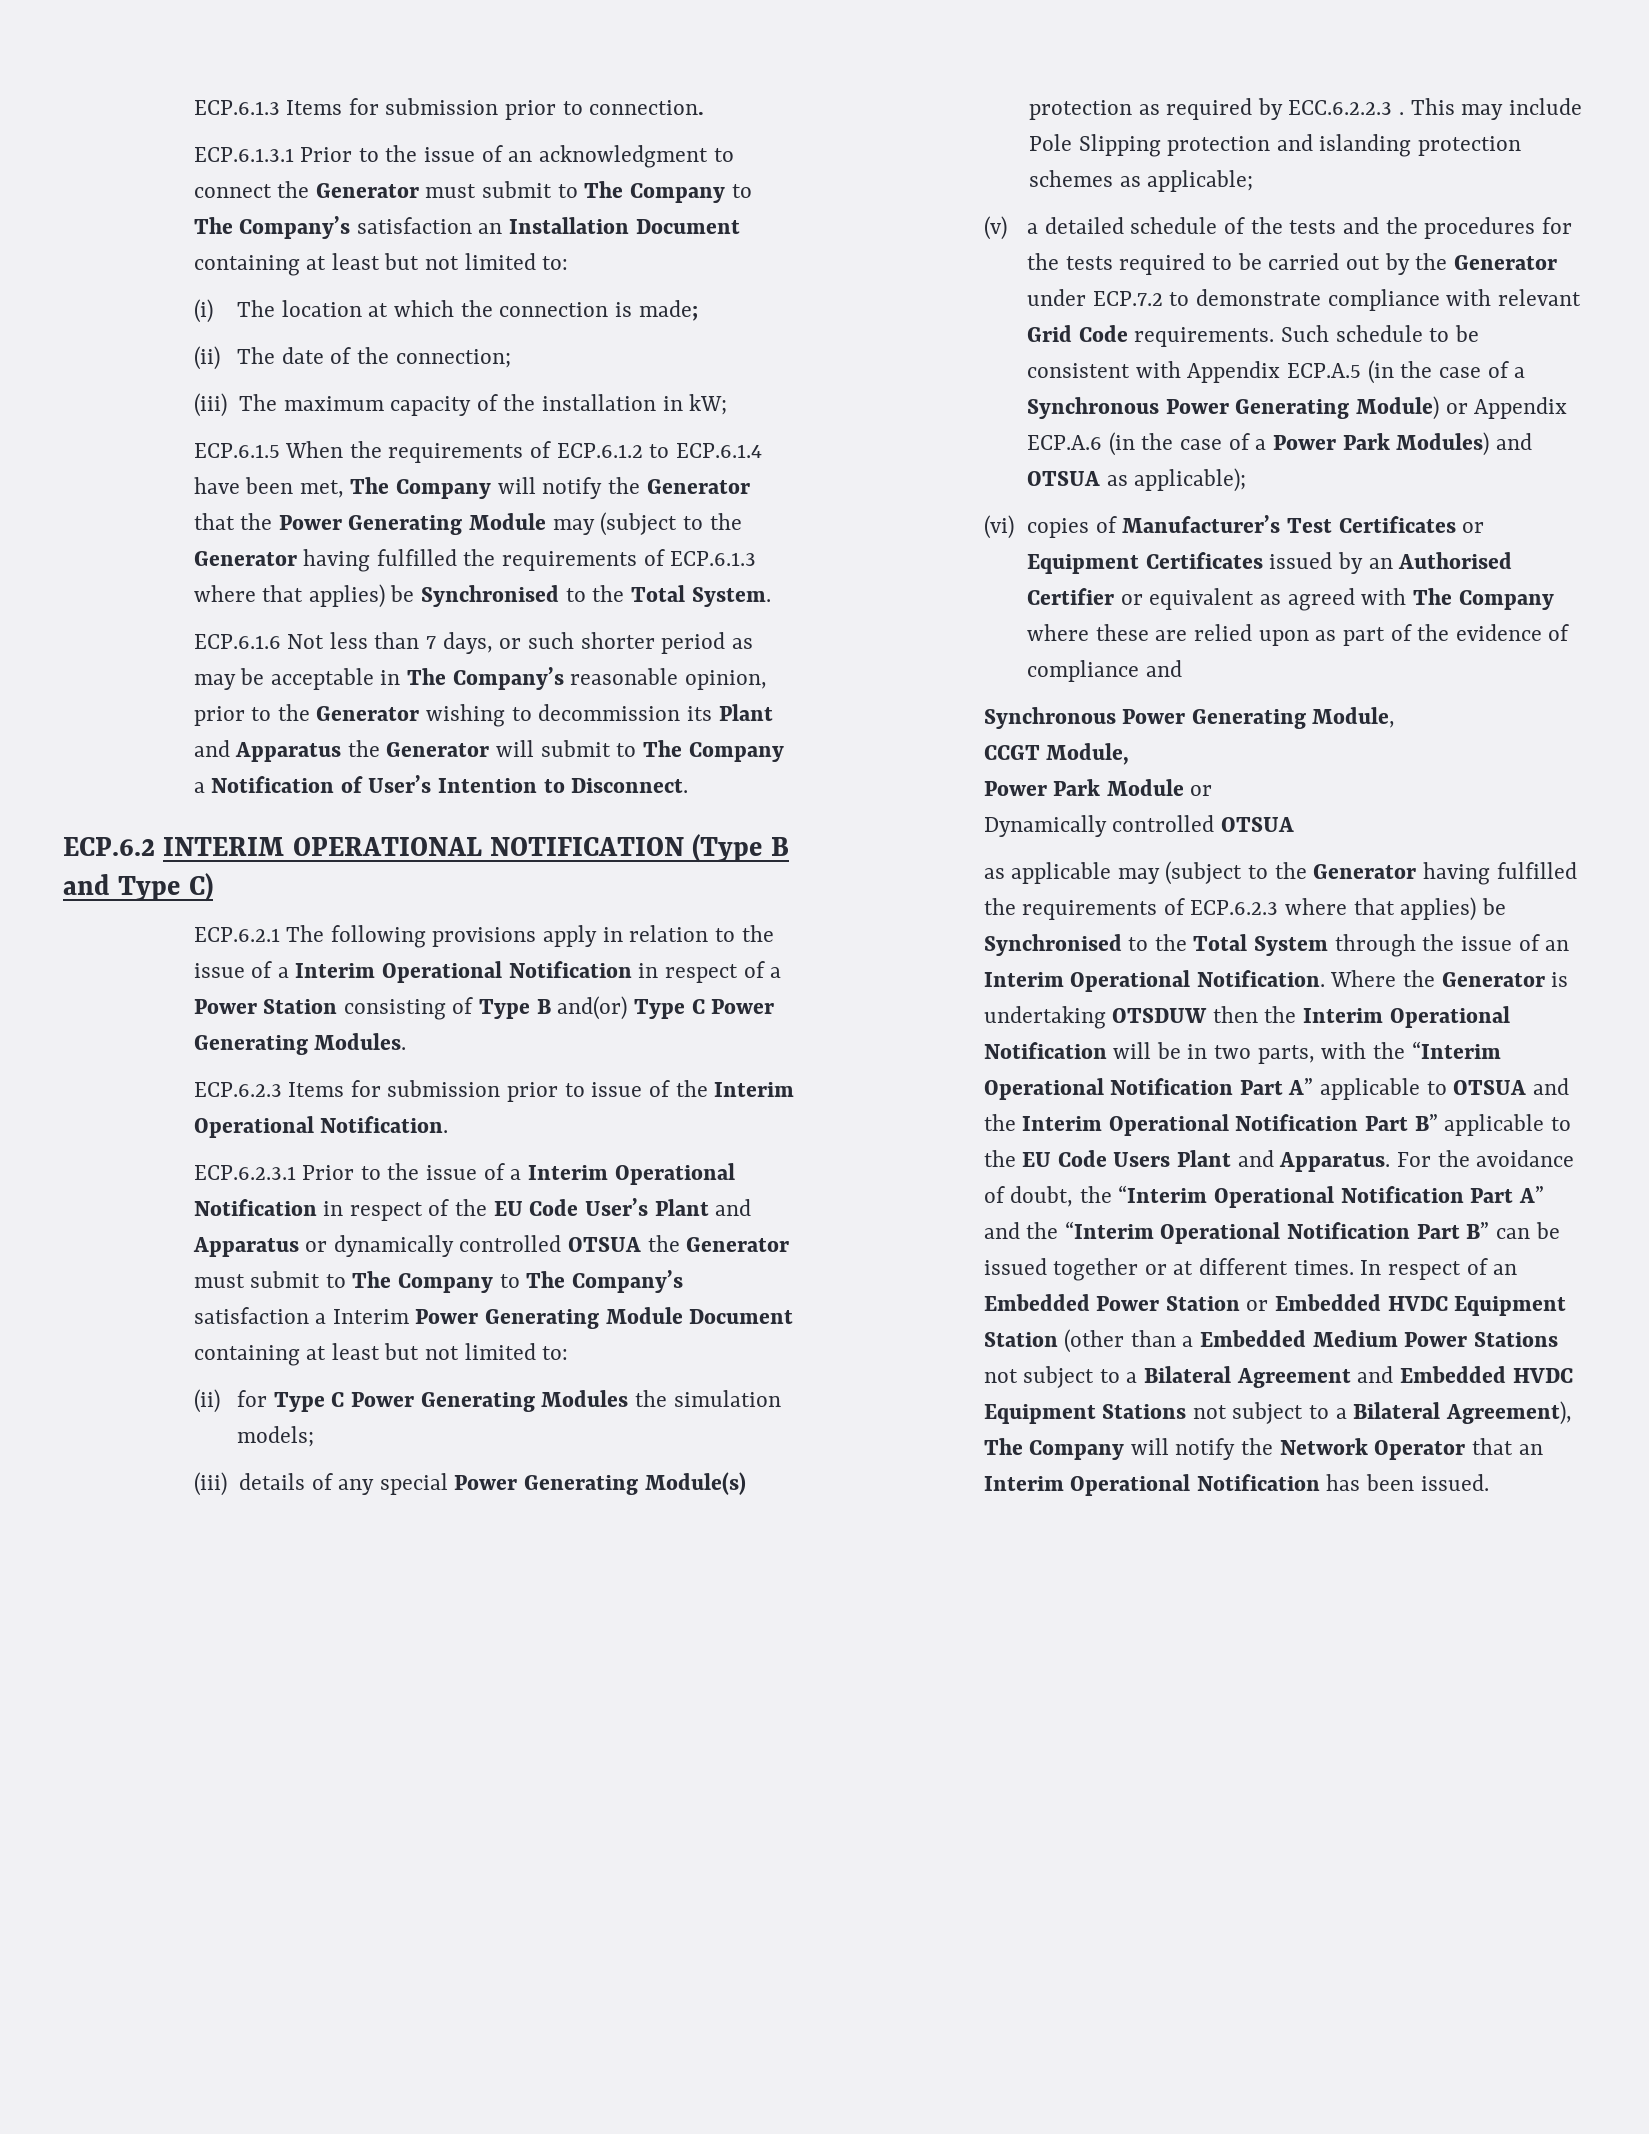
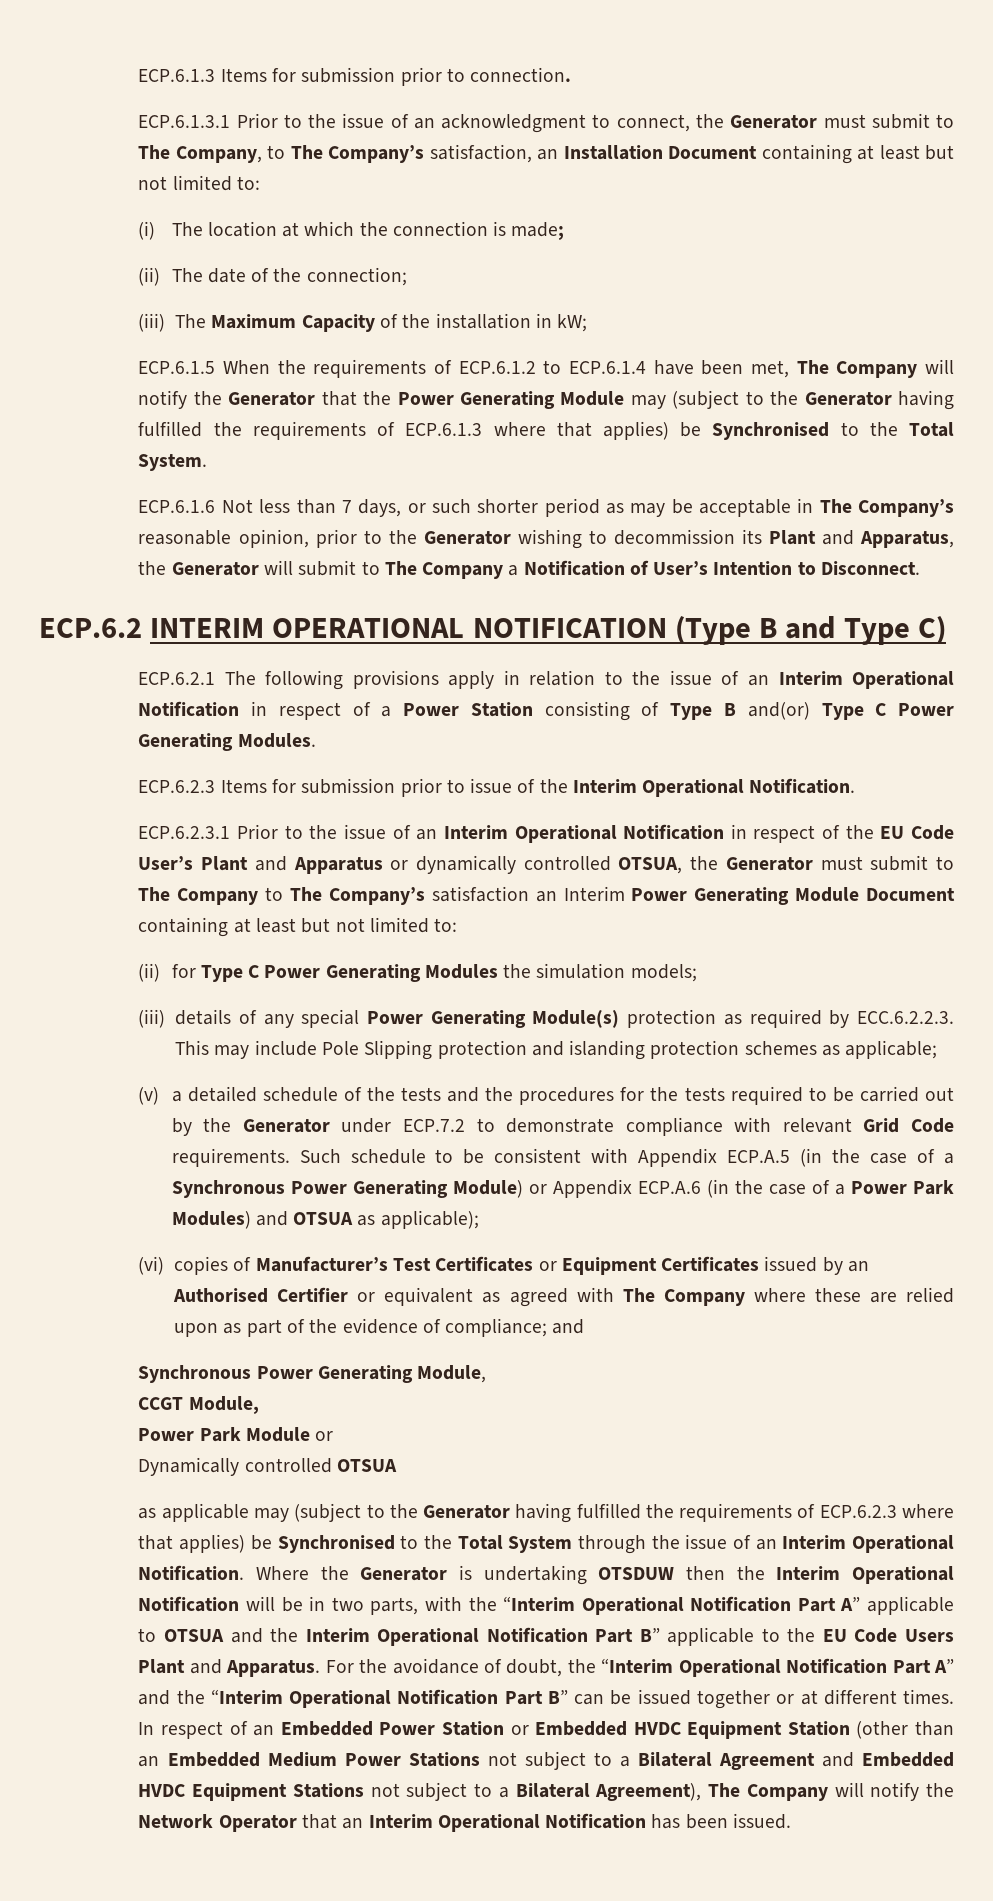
- ECP.6.1.3.1 Prior to the issue of an acknowledgment to connect the Generator must submit to The Company to The Company’s satisfaction an Installation Document containing at least but not limited to:
+ ECP.6.1.3.1 Prior to the issue of an acknowledgment to connect, the Generator must submit to The Company, to The Company’s satisfaction, an Installation Document containing at least but not limited to:
- (iii) The maximum capacity of the installation in kW;
+ (iii) The Maximum Capacity of the installation in kW;
- ECP.6.1.6 Not less than 7 days, or such shorter period as may be acceptable in The Company’s reasonable opinion, prior to the Generator wishing to decommission its Plant and Apparatus the Generator will submit to The Company a Notification of User’s Intention to Disconnect.
+ ECP.6.1.6 Not less than 7 days, or such shorter period as may be acceptable in The Company’s reasonable opinion, prior to the Generator wishing to decommission its Plant and Apparatus, the Generator will submit to The Company a Notification of User’s Intention to Disconnect.
- ECP.6.2.1 The following provisions apply in relation to the issue of a Interim Operational Notification in respect of a Power Station consisting of Type B and(or) Type C Power Generating Modules.
+ ECP.6.2.1 The following provisions apply in relation to the issue of an Interim Operational Notification in respect of a Power Station consisting of Type B and(or) Type C Power Generating Modules.
- ECP.6.2.3.1 Prior to the issue of a Interim Operational Notification in respect of the EU Code User’s Plant and Apparatus or dynamically controlled OTSUA the Generator must submit to The Company to The Company’s satisfaction a Interim Power Generating Module Document containing at least but not limited to:
+ ECP.6.2.3.1 Prior to the issue of an Interim Operational Notification in respect of the EU Code User’s Plant and Apparatus or dynamically controlled OTSUA, the Generator must submit to The Company to The Company’s satisfaction an Interim Power Generating Module Document containing at least but not limited to:
- (iii) details of any special Power Generating Module(s) protection as required by ECC.6.2.2.3 . This may include Pole Slipping protection and islanding protection schemes as applicable;
+ (iii) details of any special Power Generating Module(s) protection as required by ECC.6.2.2.3. This may include Pole Slipping protection and islanding protection schemes as applicable;
- (vi) copies of Manufacturer’s Test Certificates or Equipment Certificates issued by an Authorised Certifier or equivalent as agreed with The Company where these are relied upon as part of the evidence of compliance and
+ (vi) copies of Manufacturer’s Test Certificates or Equipment Certificates issued by an Authorised Certifier or equivalent as agreed with The Company where these are relied upon as part of the evidence of compliance; and
- In respect of an Embedded Power Station or Embedded HVDC Equipment Station (other than a Embedded Medium Power Stations not subject to a Bilateral Agreement and Embedded HVDC Equipment Stations not subject to a Bilateral Agreement), The Company will notify the Network Operator that an Interim Operational Notification has been issued.
+ In respect of an Embedded Power Station or Embedded HVDC Equipment Station (other than an Embedded Medium Power Stations not subject to a Bilateral Agreement and Embedded HVDC Equipment Stations not subject to a Bilateral Agreement), The Company will notify the Network Operator that an Interim Operational Notification has been issued.

